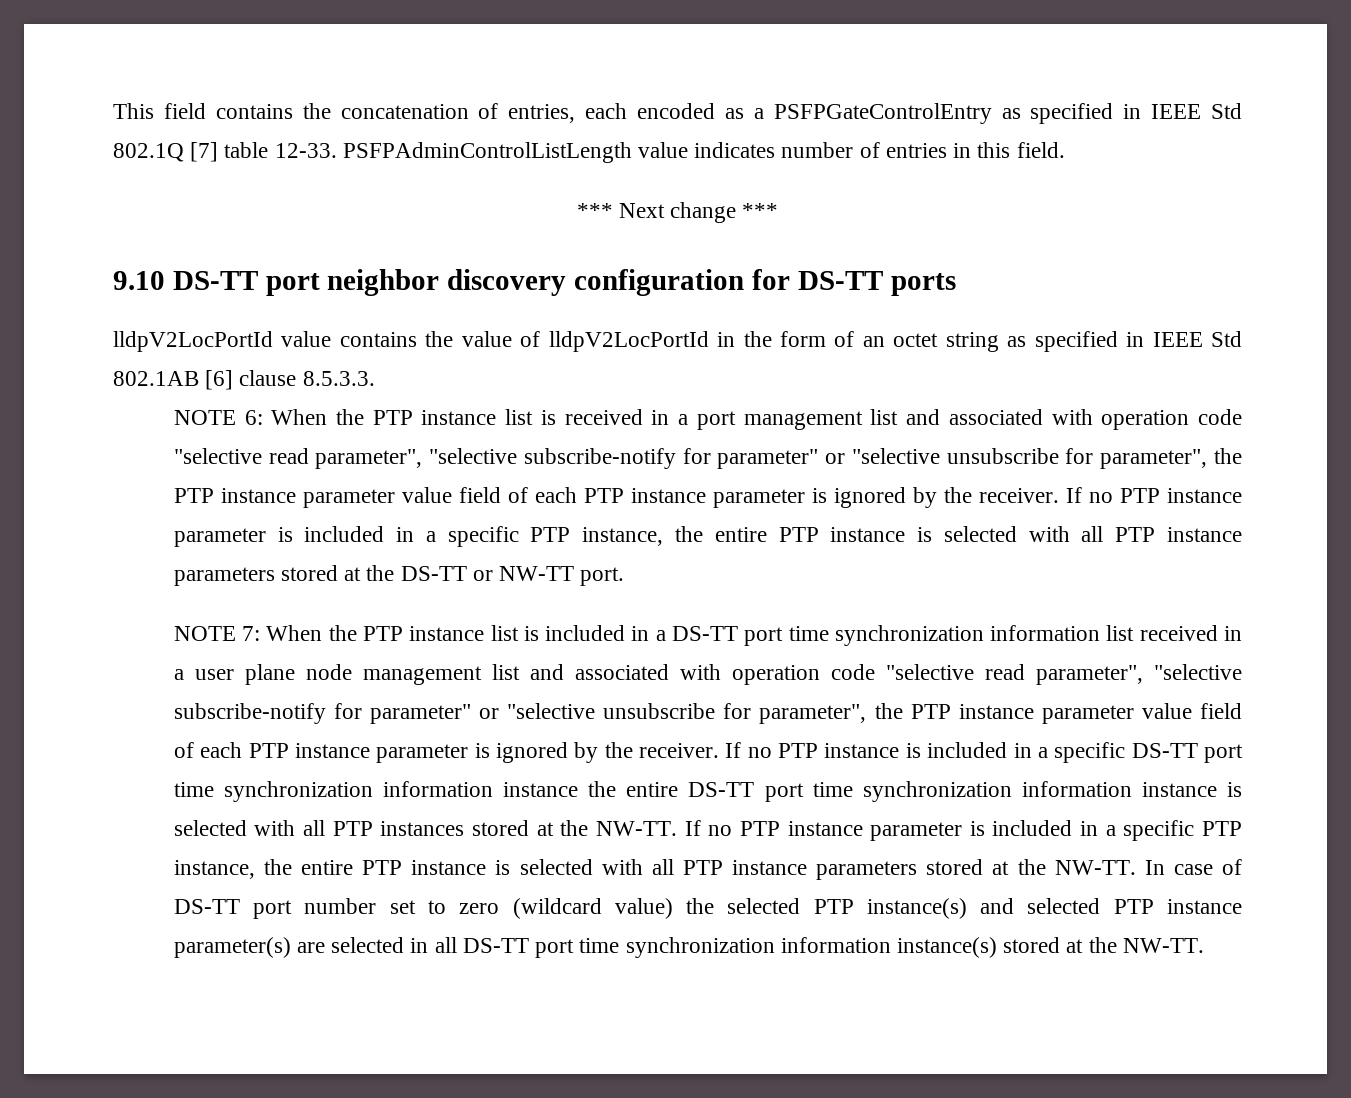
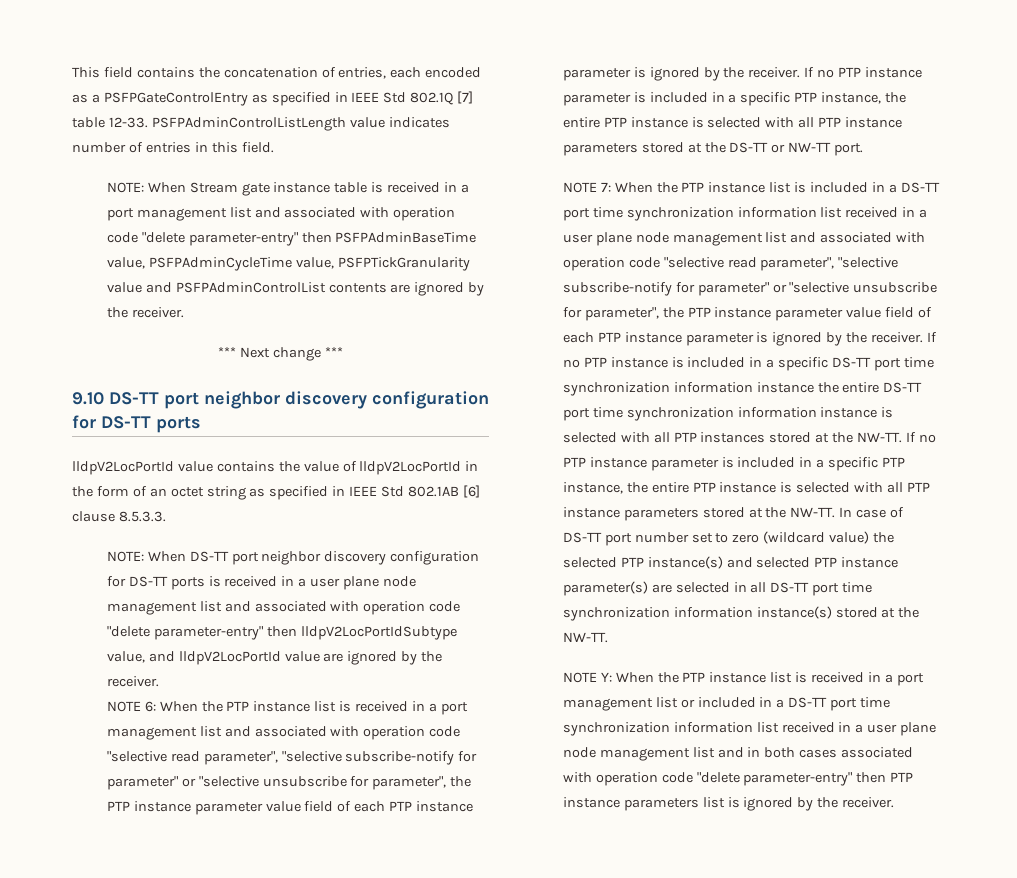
+ NOTE: When Stream gate instance table is received in a port management list and associated with operation code "delete parameter-entry" then PSFPAdminBaseTime value, PSFPAdminCycleTime value, PSFPTickGranularity value and PSFPAdminControlList contents are ignored by the receiver.
+ NOTE: When DS-TT port neighbor discovery configuration for DS-TT ports is received in a user plane node management list and associated with operation code "delete parameter-entry" then lldpV2LocPortIdSubtype value, and lldpV2LocPortId value are ignored by the receiver.
+ NOTE Y: When the PTP instance list is received in a port management list or included in a DS-TT port time synchronization information list received in a user plane node management list and in both cases associated with operation code "delete parameter-entry" then PTP instance parameters list is ignored by the receiver.

